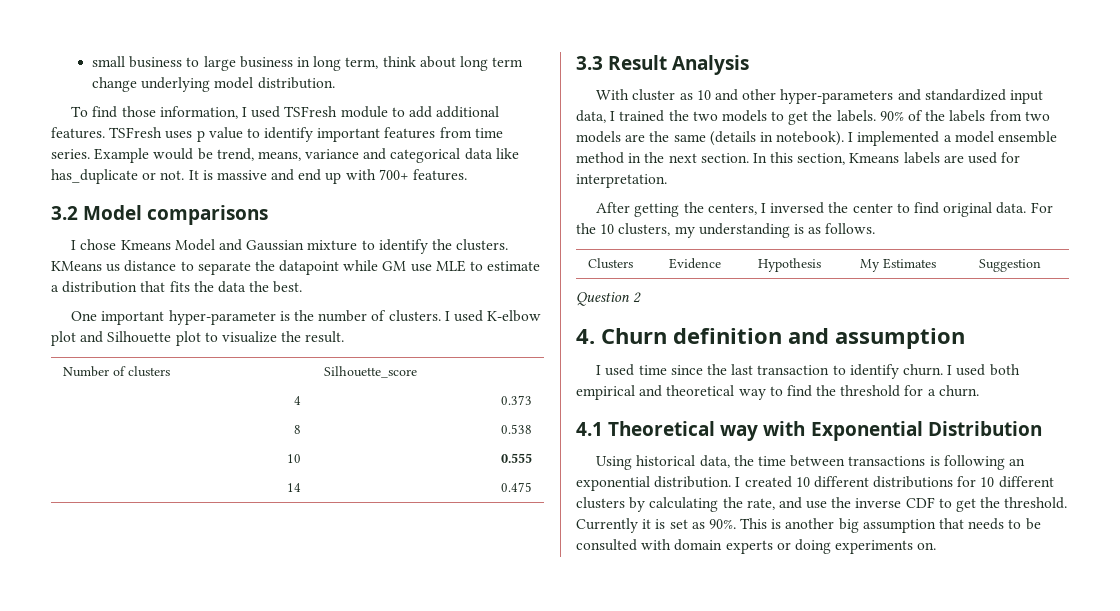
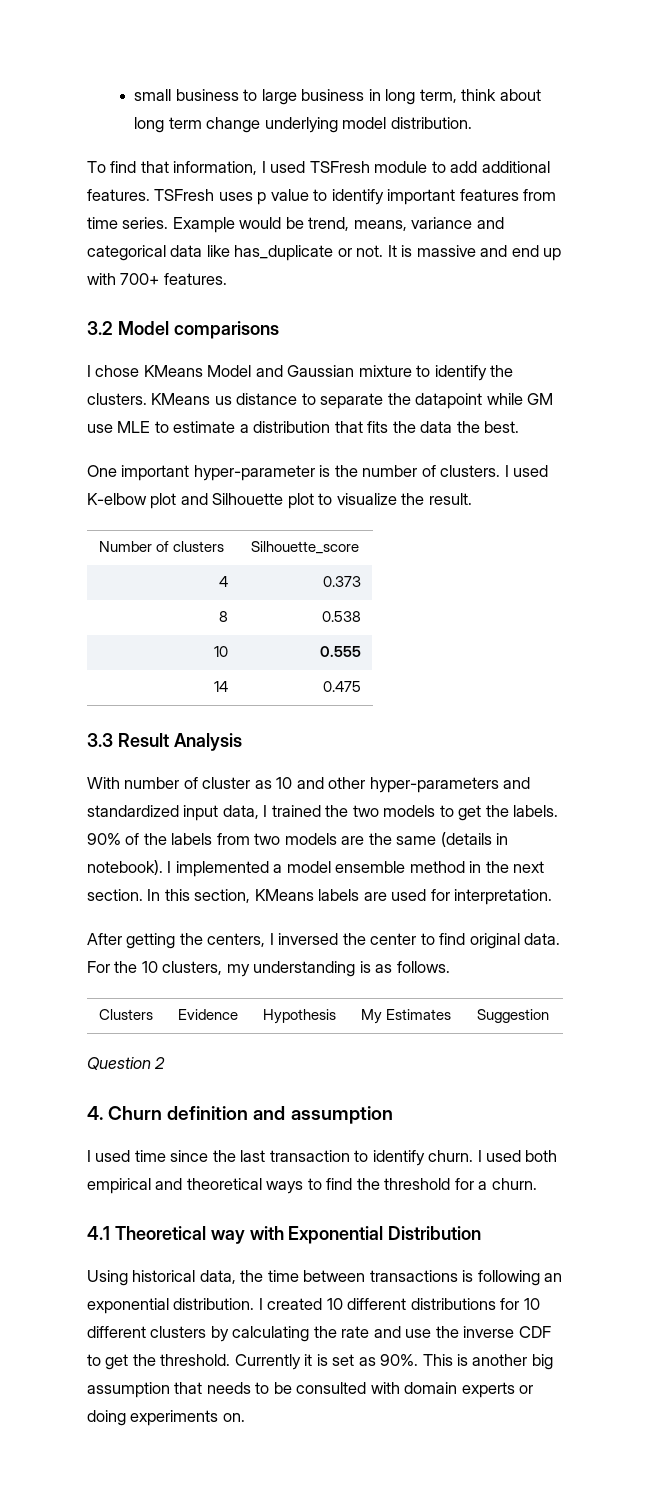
- To find those information, I used TSFresh module to add additional features.
+ To find that information, I used TSFresh module to add additional features.
- I chose Kmeans Model and Gaussian mixture to identify the clusters.
+ I chose KMeans Model and Gaussian mixture to identify the clusters.
- With cluster as 10 and other hyper-parameters and standardized input data, I trained the two models to get the labels.
+ With number of cluster as 10 and other hyper-parameters and standardized input data, I trained the two models to get the labels.
- In this section, Kmeans labels are used for interpretation.
+ In this section, KMeans labels are used for interpretation.
- I used both empirical and theoretical way to find the threshold for a churn.
+ I used both empirical and theoretical ways to find the threshold for a churn.
- I created 10 different distributions for 10 different clusters by calculating the rate, and use the inverse CDF to get the threshold.
+ I created 10 different distributions for 10 different clusters by calculating the rate and use the inverse CDF to get the threshold.

